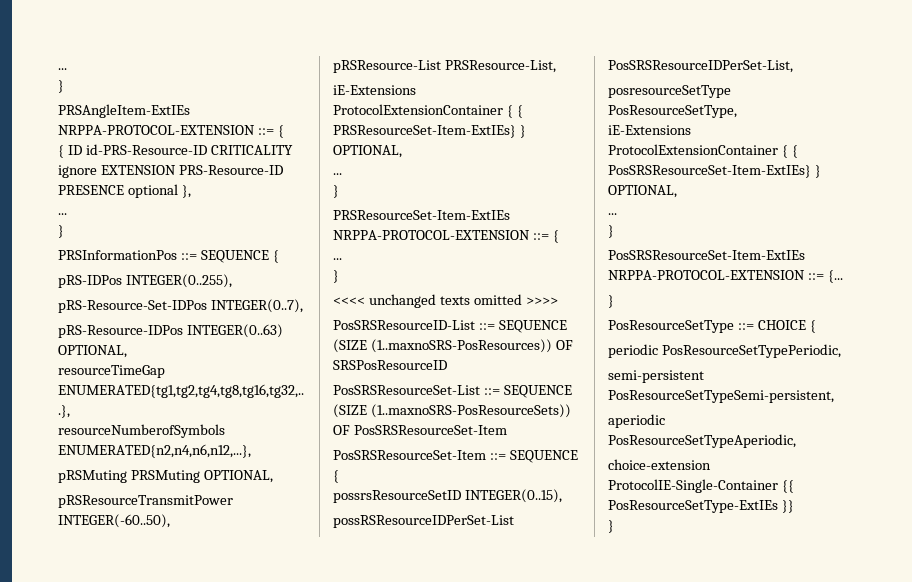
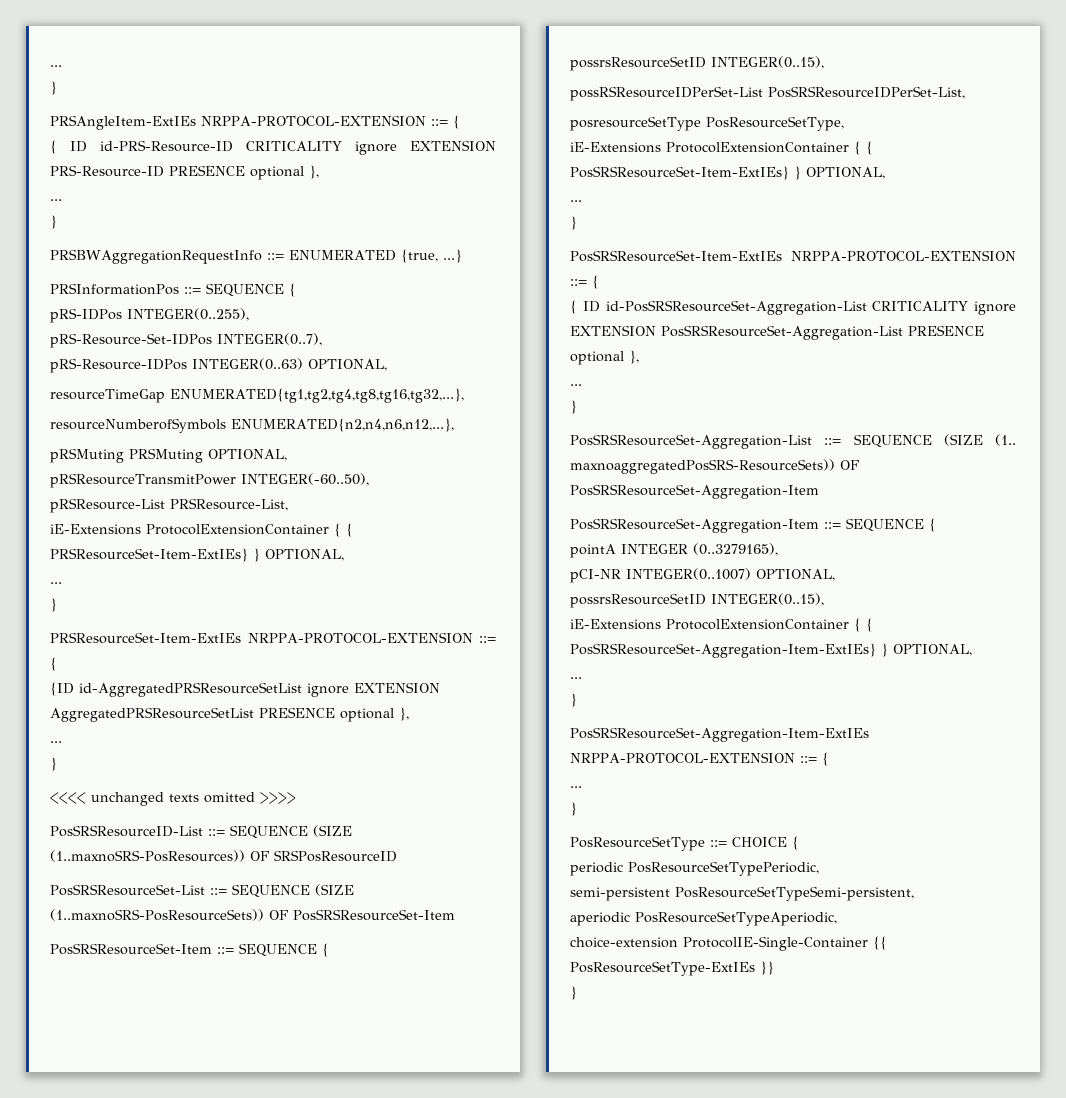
+ PRSBWAggregationRequestInfo ::= ENUMERATED {true, ...}
+ {ID id-AggregatedPRSResourceSetList ignore EXTENSION AggregatedPRSResourceSetList PRESENCE optional },
- PosSRSResourceSet-Item-ExtIEs NRPPA-PROTOCOL-EXTENSION ::= {...
+ PosSRSResourceSet-Item-ExtIEs NRPPA-PROTOCOL-EXTENSION ::= {
+ { ID id-PosSRSResourceSet-Aggregation-List CRITICALITY ignore EXTENSION PosSRSResourceSet-Aggregation-List PRESENCE optional },
+ ...
+ }
+ PosSRSResourceSet-Aggregation-List ::= SEQUENCE (SIZE (1.. maxnoaggregatedPosSRS-ResourceSets)) OF PosSRSResourceSet-Aggregation-Item
+ PosSRSResourceSet-Aggregation-Item ::= SEQUENCE {
+ pointA INTEGER (0..3279165),
+ pCI-NR INTEGER(0..1007) OPTIONAL,
+ possrsResourceSetID INTEGER(0..15),
+ iE-Extensions ProtocolExtensionContainer { { PosSRSResourceSet-Aggregation-Item-ExtIEs} } OPTIONAL,
+ ...
+ }
+ PosSRSResourceSet-Aggregation-Item-ExtIEs NRPPA-PROTOCOL-EXTENSION ::= {
+ ...

